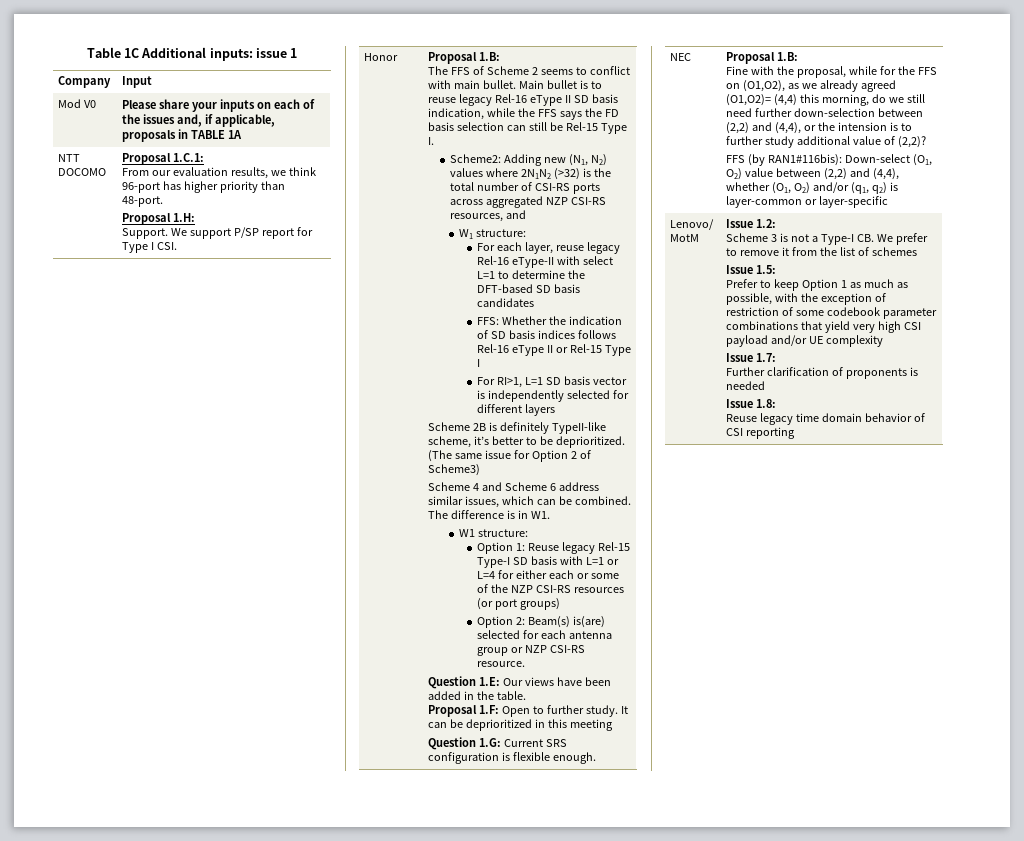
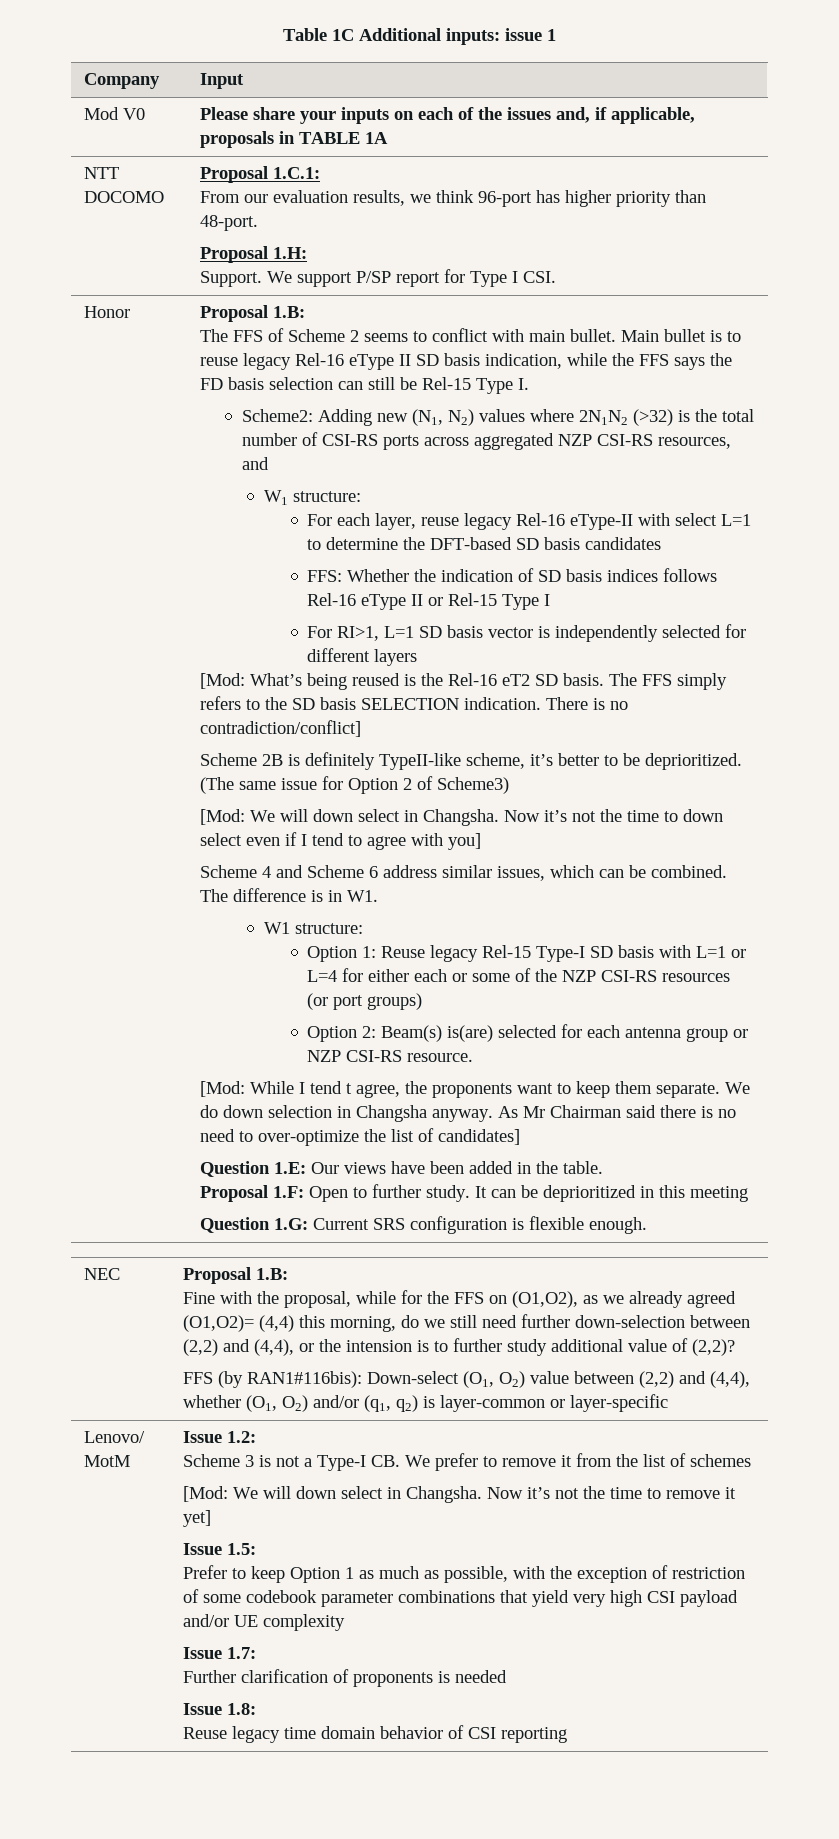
+ [Mod: What’s being reused is the Rel-16 eT2 SD basis. The FFS simply refers to the SD basis SELECTION indication. There is no contradiction/conflict]
+ [Mod: We will down select in Changsha. Now it’s not the time to down select even if I tend to agree with you]
+ [Mod: While I tend t agree, the proponents want to keep them separate. We do down selection in Changsha anyway. As Mr Chairman said there is no need to over-optimize the list of candidates]
+ [Mod: We will down select in Changsha. Now it’s not the time to remove it yet]

